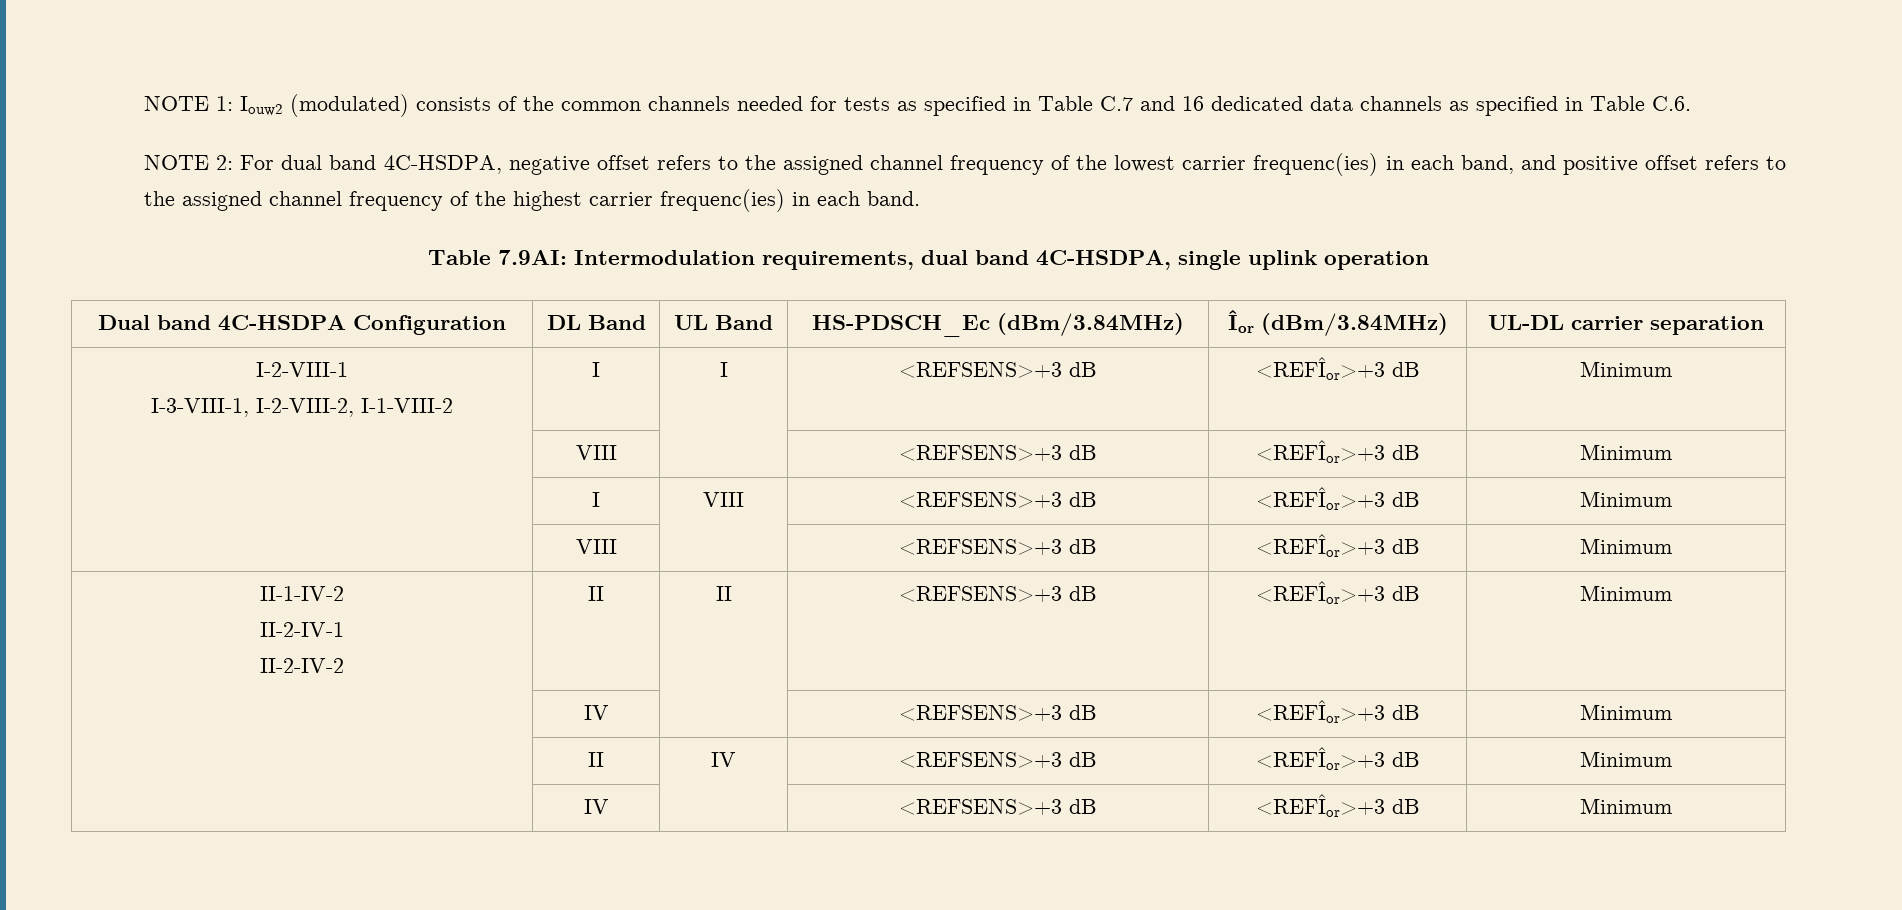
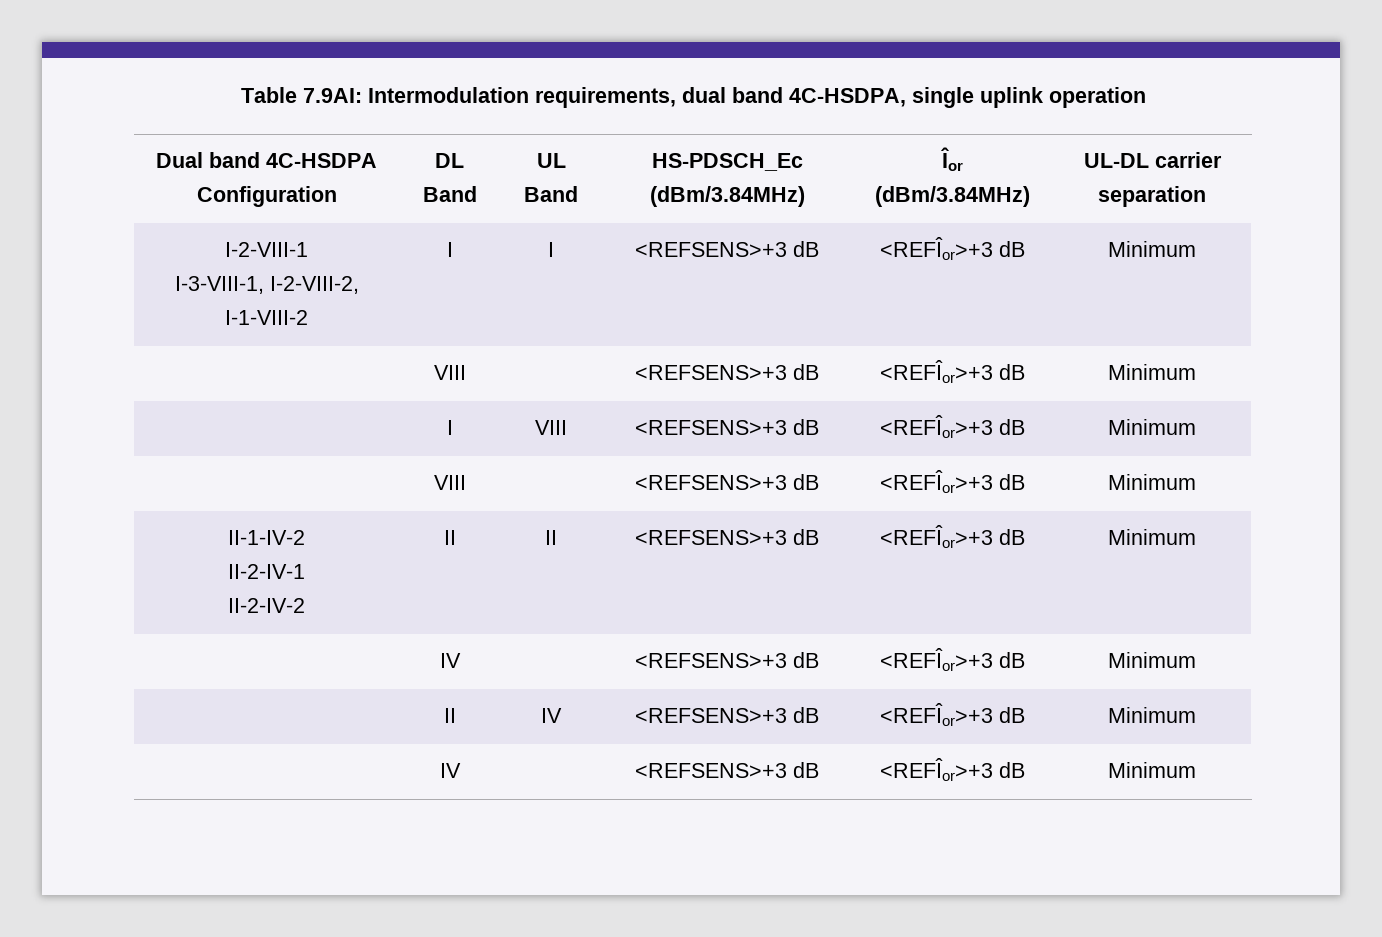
- NOTE 1: Iouw2 (modulated) consists of the common channels needed for tests as specified in Table C.7 and 16 dedicated data channels as specified in Table C.6.
- NOTE 2: For dual band 4C-HSDPA, negative offset refers to the assigned channel frequency of the lowest carrier frequenc(ies) in each band, and positive offset refers to the assigned channel frequency of the highest carrier frequenc(ies) in each band.

